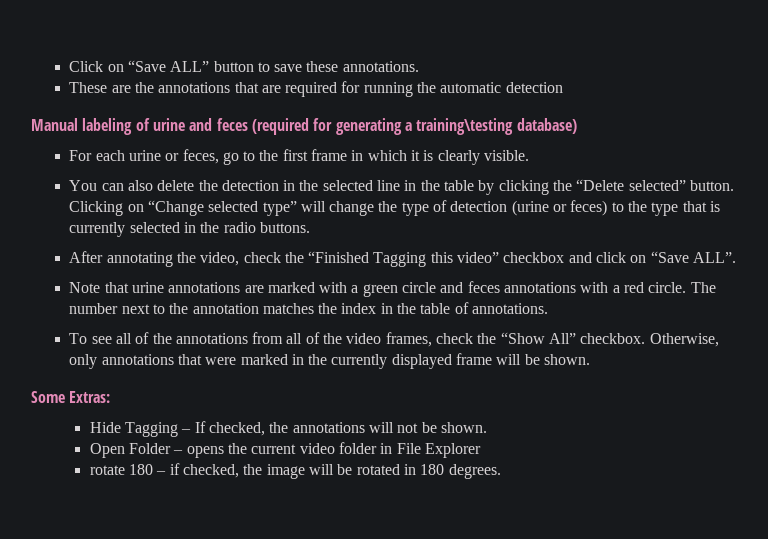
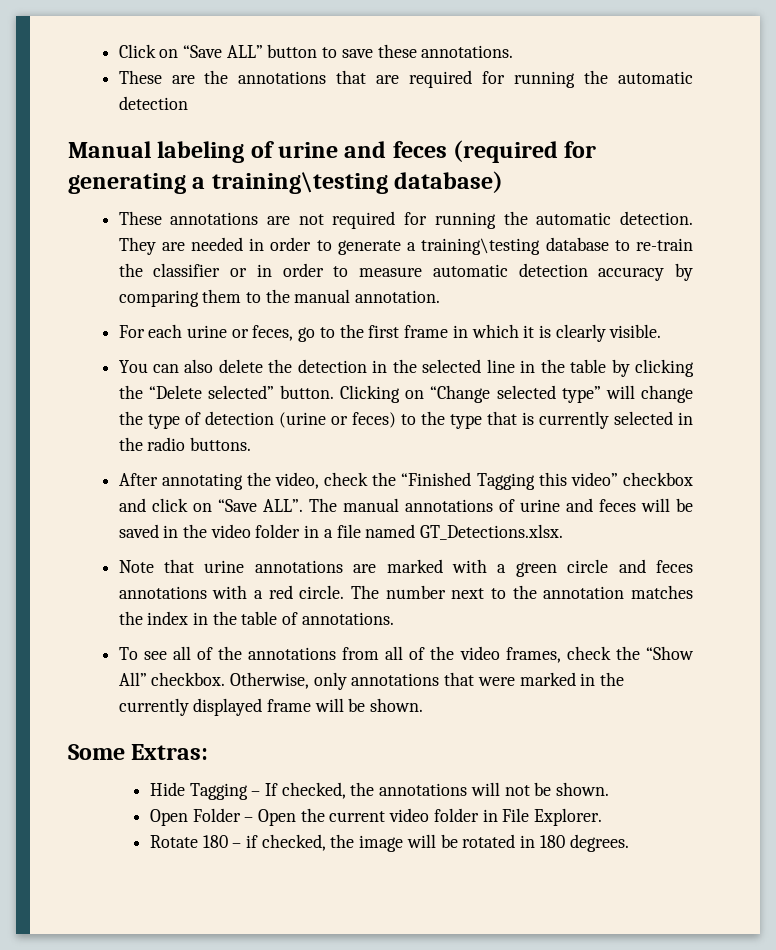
+ These annotations are not required for running the automatic detection. They are needed in order to generate a training\testing database to re-train the classifier or in order to measure automatic detection accuracy by comparing them to the manual annotation.
+ The manual annotations of urine and feces will be saved in the video folder in a file named GT_Detections.xlsx.
- Open Folder – opens the current video folder in File Explorer
- rotate 180 – if checked, the image will be rotated in 180 degrees.
+ Open Folder – Open the current video folder in File Explorer.
+ Rotate 180 – if checked, the image will be rotated in 180 degrees.

